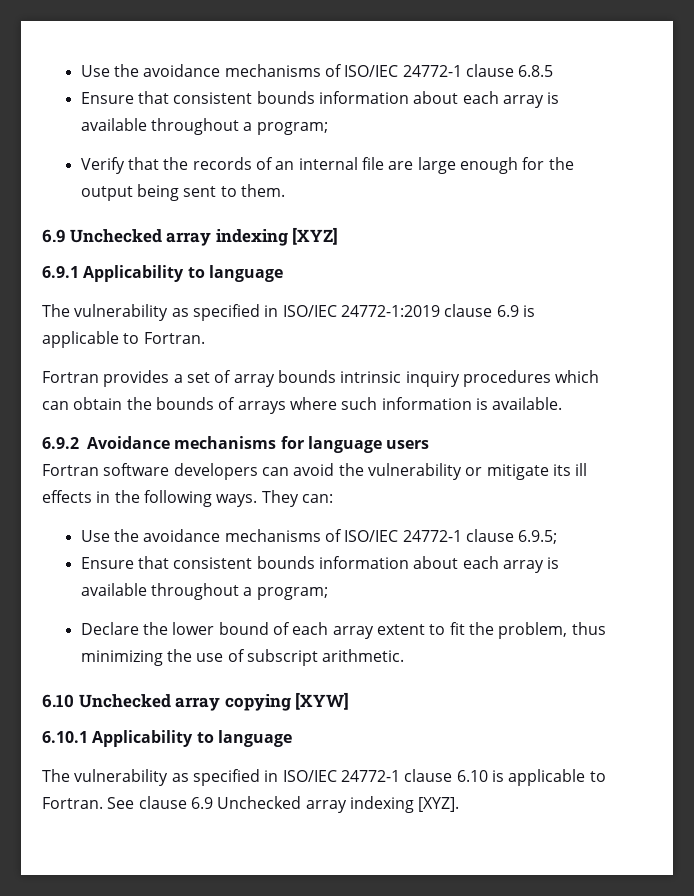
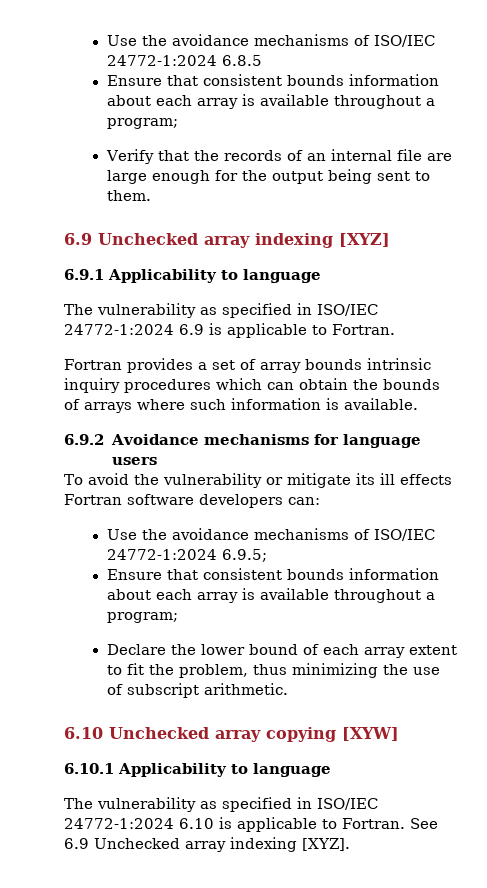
- Use the avoidance mechanisms of ISO/IEC 24772-1 clause 6.8.5
+ Use the avoidance mechanisms of ISO/IEC 24772-1:2024 6.8.5
- The vulnerability as specified in ISO/IEC 24772-1:2019 clause 6.9 is applicable to Fortran.
+ The vulnerability as specified in ISO/IEC 24772-1:2024 6.9 is applicable to Fortran.
- Fortran software developers can avoid the vulnerability or mitigate its ill effects in the following ways. They can:
+ To avoid the vulnerability or mitigate its ill effects Fortran software developers can:
- Use the avoidance mechanisms of ISO/IEC 24772-1 clause 6.9.5;
+ Use the avoidance mechanisms of ISO/IEC 24772-1:2024 6.9.5;
- The vulnerability as specified in ISO/IEC 24772-1 clause 6.10 is applicable to Fortran.
+ The vulnerability as specified in ISO/IEC 24772-1:2024 6.10 is applicable to Fortran.
- See clause 6.9 Unchecked array indexing [XYZ].
+ See 6.9 Unchecked array indexing [XYZ].

